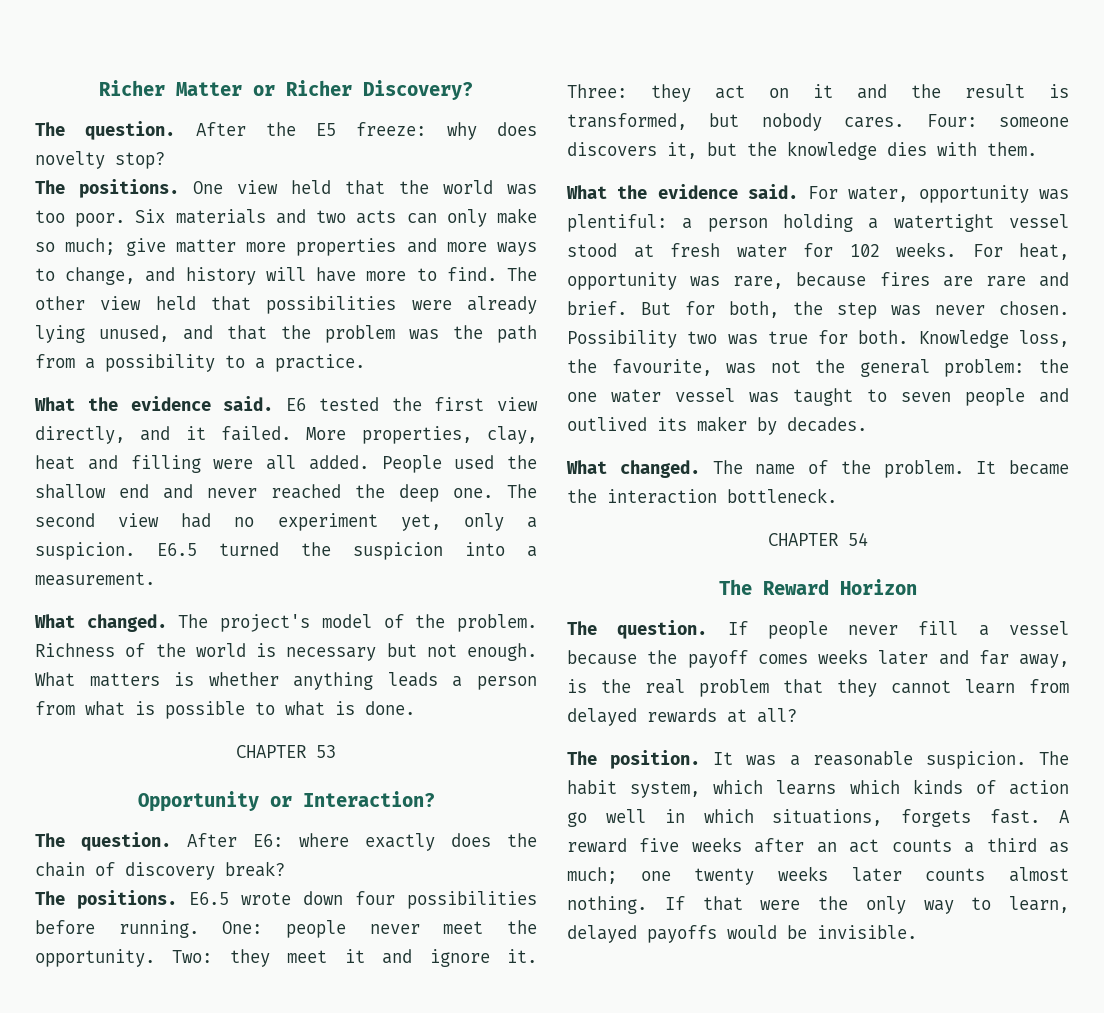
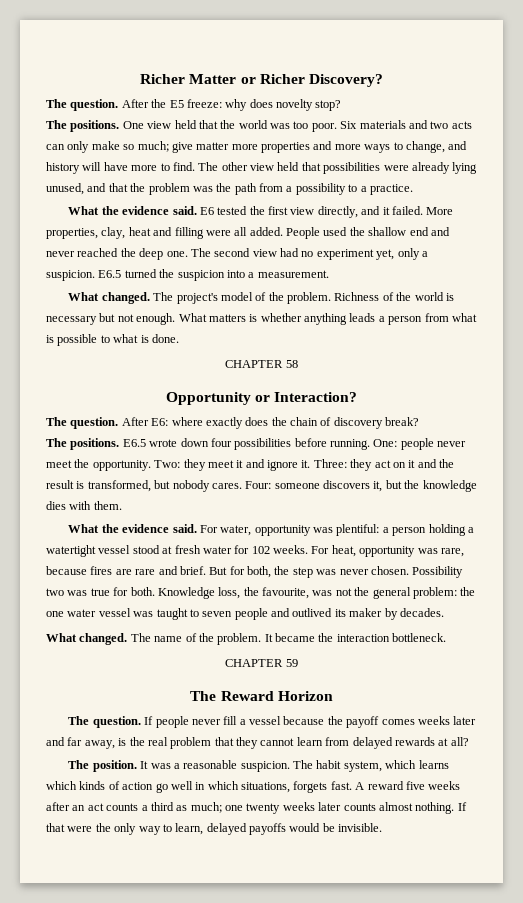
- CHAPTER 53
+ CHAPTER 58
- CHAPTER 54
+ CHAPTER 59

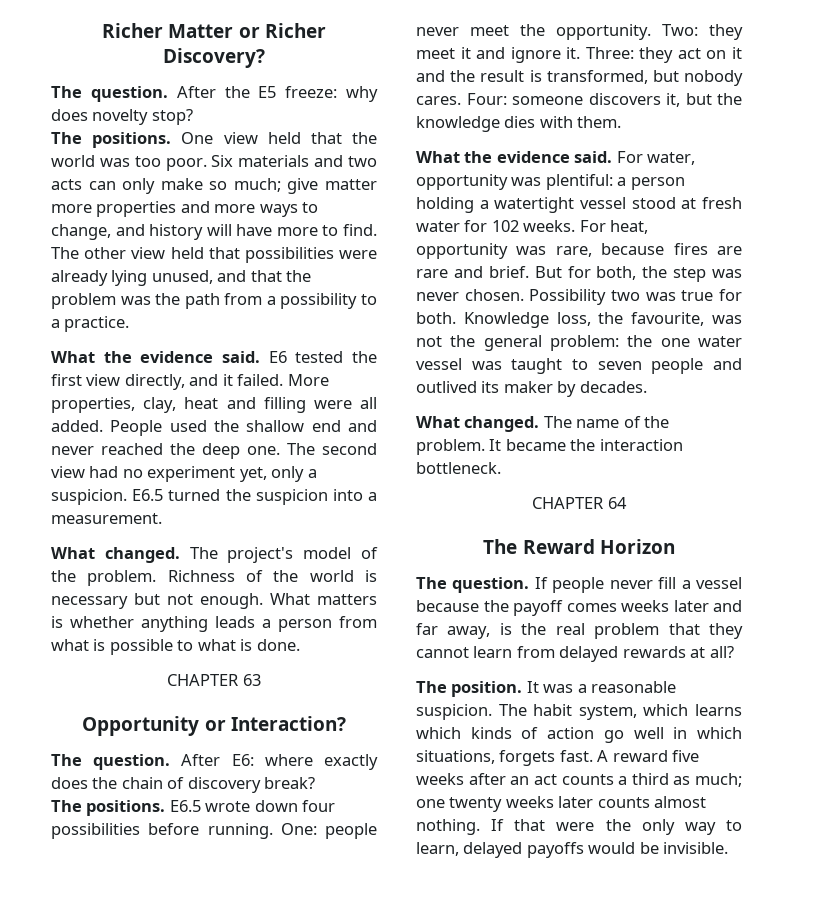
- CHAPTER 58
+ CHAPTER 63
- CHAPTER 59
+ CHAPTER 64

